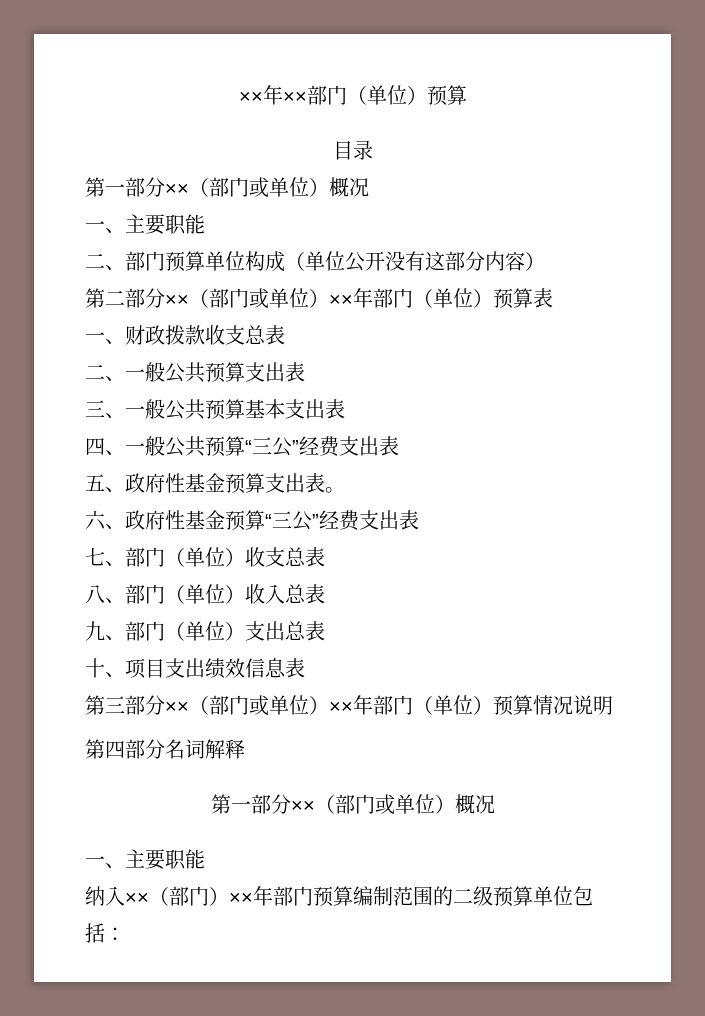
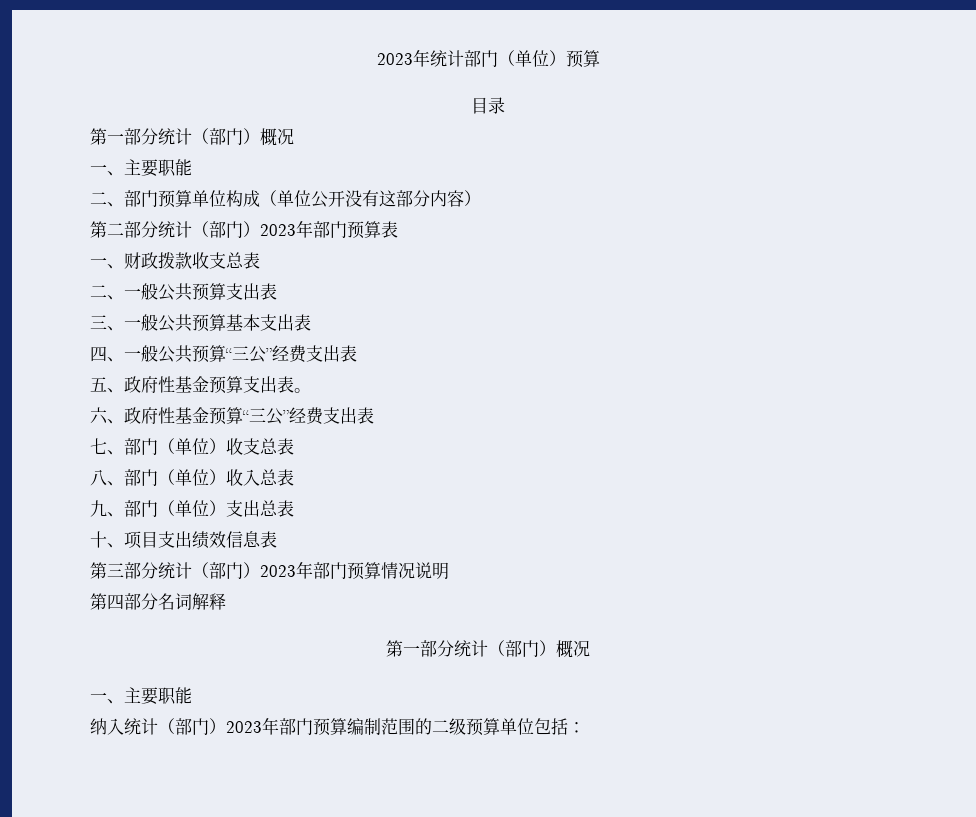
- ××年××部门（单位）预算
+ 2023年统计部门（单位）预算
  目录
- 第一部分××（部门或单位）概况
+ 第一部分统计（部门）概况
- 第二部分××（部门或单位）××年部门（单位）预算表
+ 第二部分统计（部门）2023年部门预算表
- 第三部分××（部门或单位）××年部门（单位）预算情况说明
+ 第三部分统计（部门）2023年部门预算情况说明
  第四部分名词解释
- 第一部分××（部门或单位）概况
+ 第一部分统计（部门）概况
- 纳入××（部门）××年部门预算编制范围的二级预算单位包括：
+ 纳入统计（部门）2023年部门预算编制范围的二级预算单位包括：

